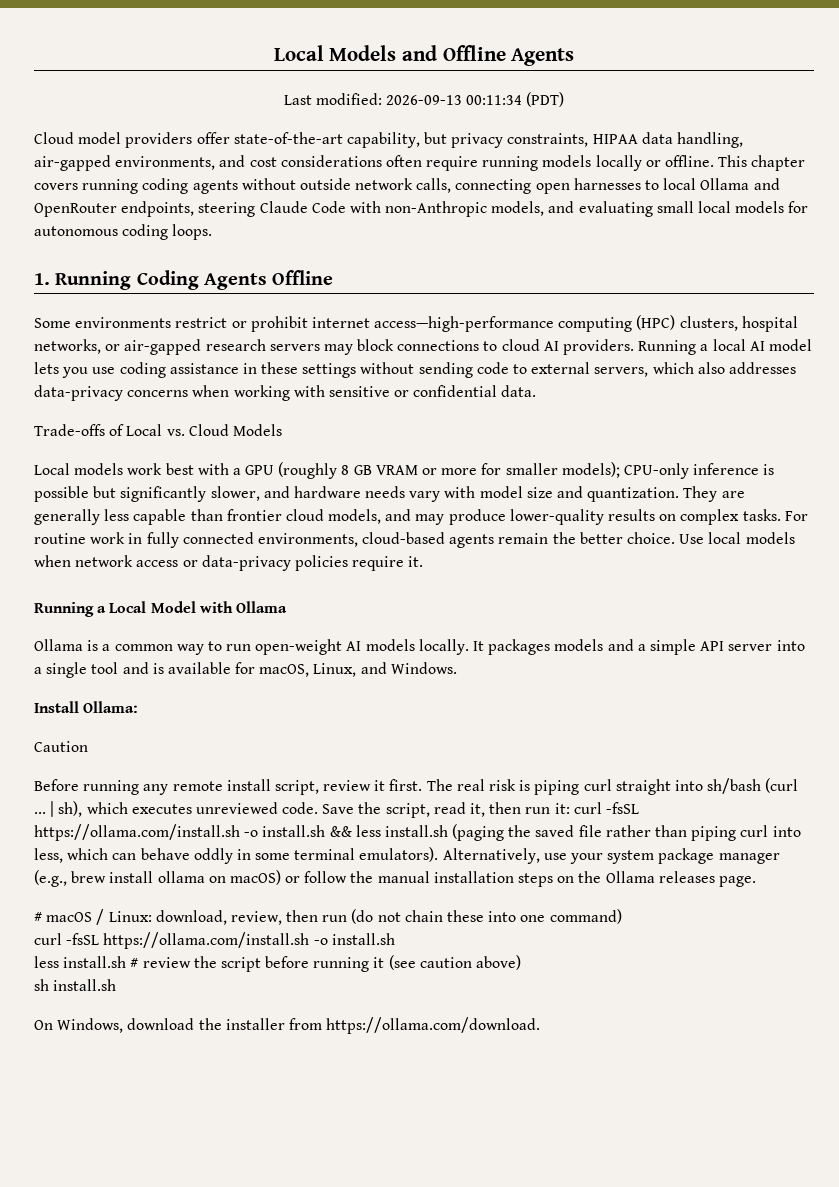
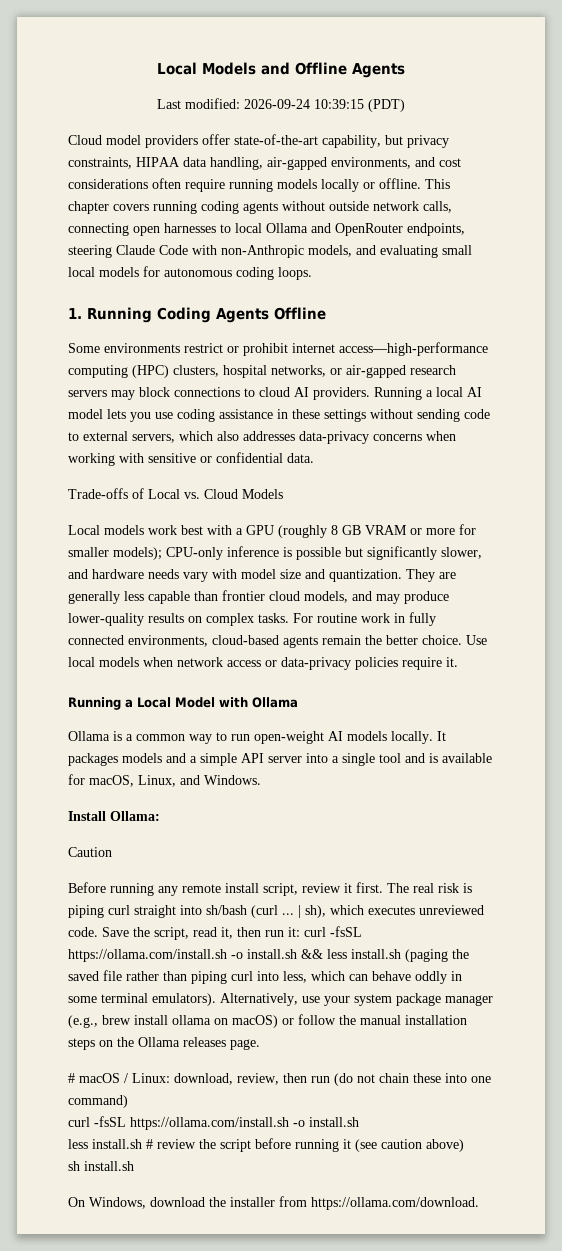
- Last modified: 2026-09-13 00:11:34 (PDT)
+ Last modified: 2026-09-24 10:39:15 (PDT)

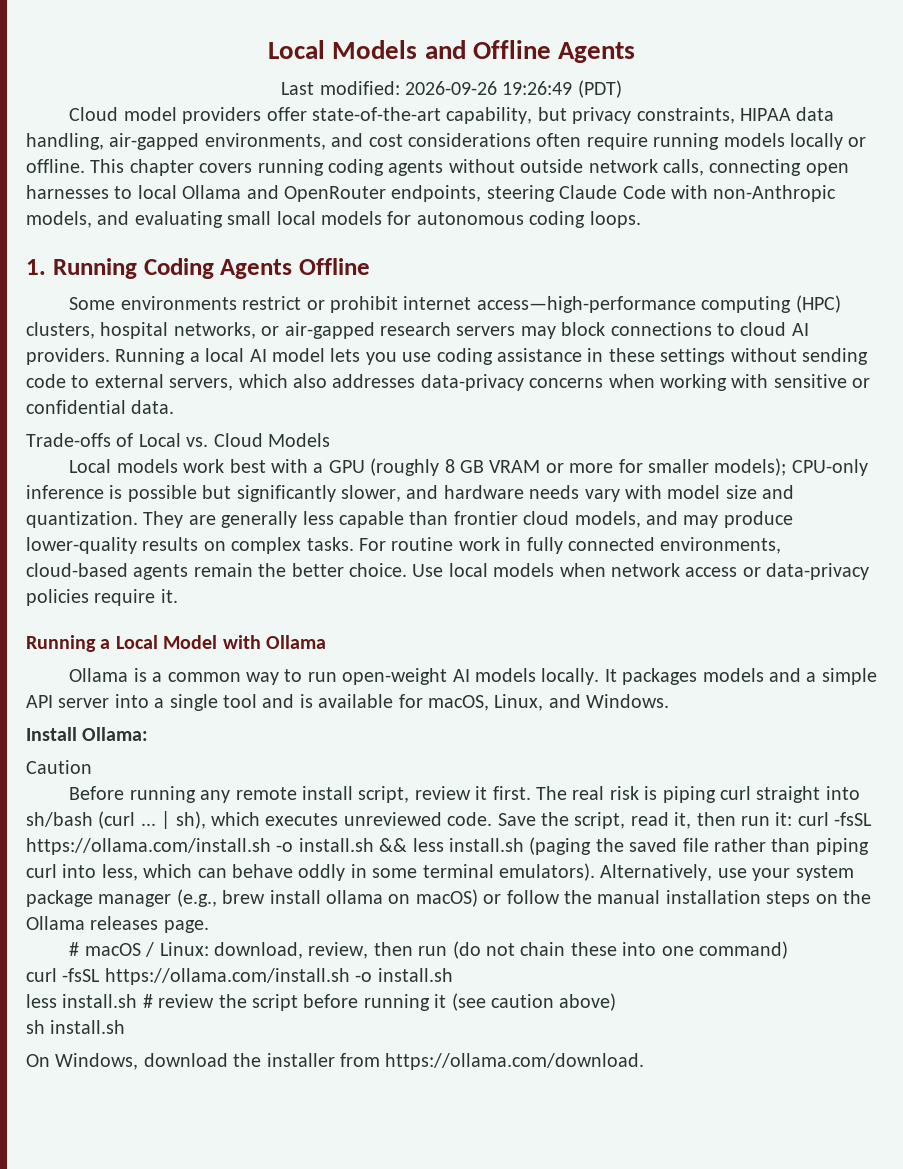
- Last modified: 2026-09-24 10:39:15 (PDT)
+ Last modified: 2026-09-26 19:26:49 (PDT)

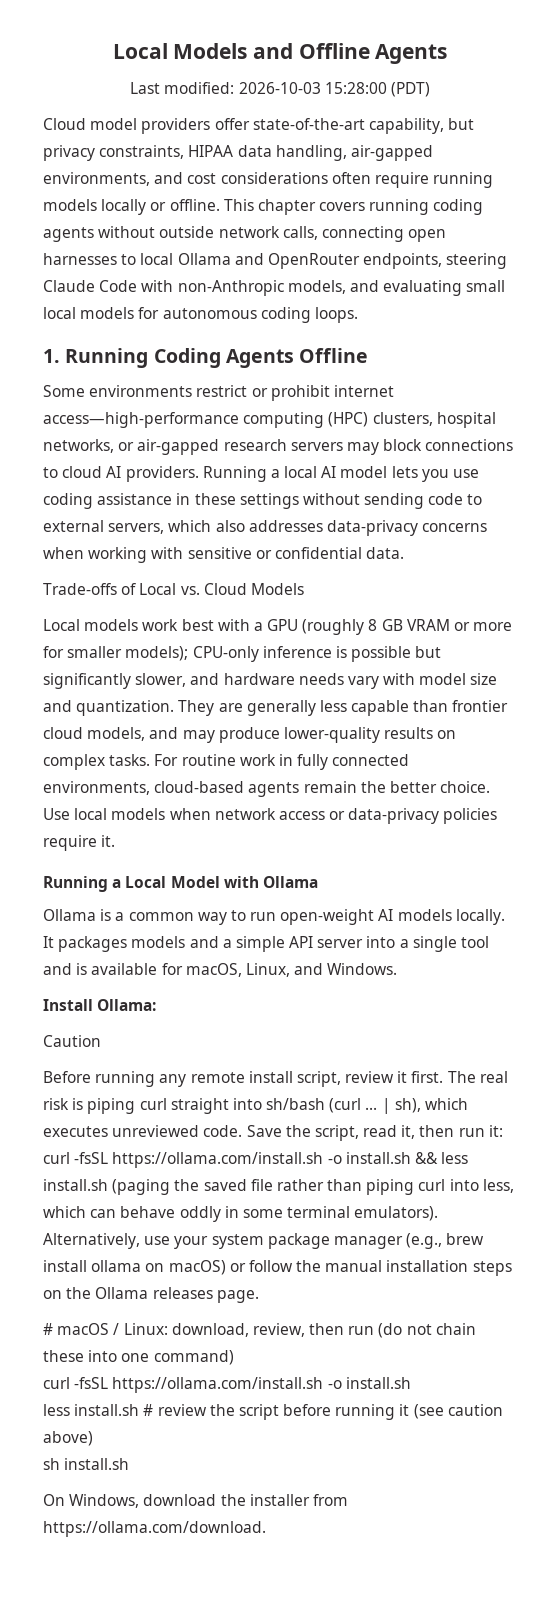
- Last modified: 2026-09-26 19:26:49 (PDT)
+ Last modified: 2026-10-03 15:28:00 (PDT)

